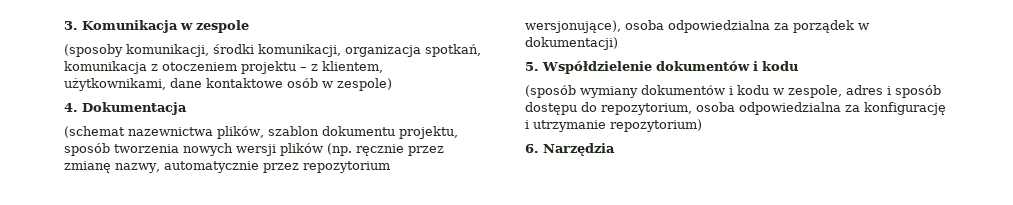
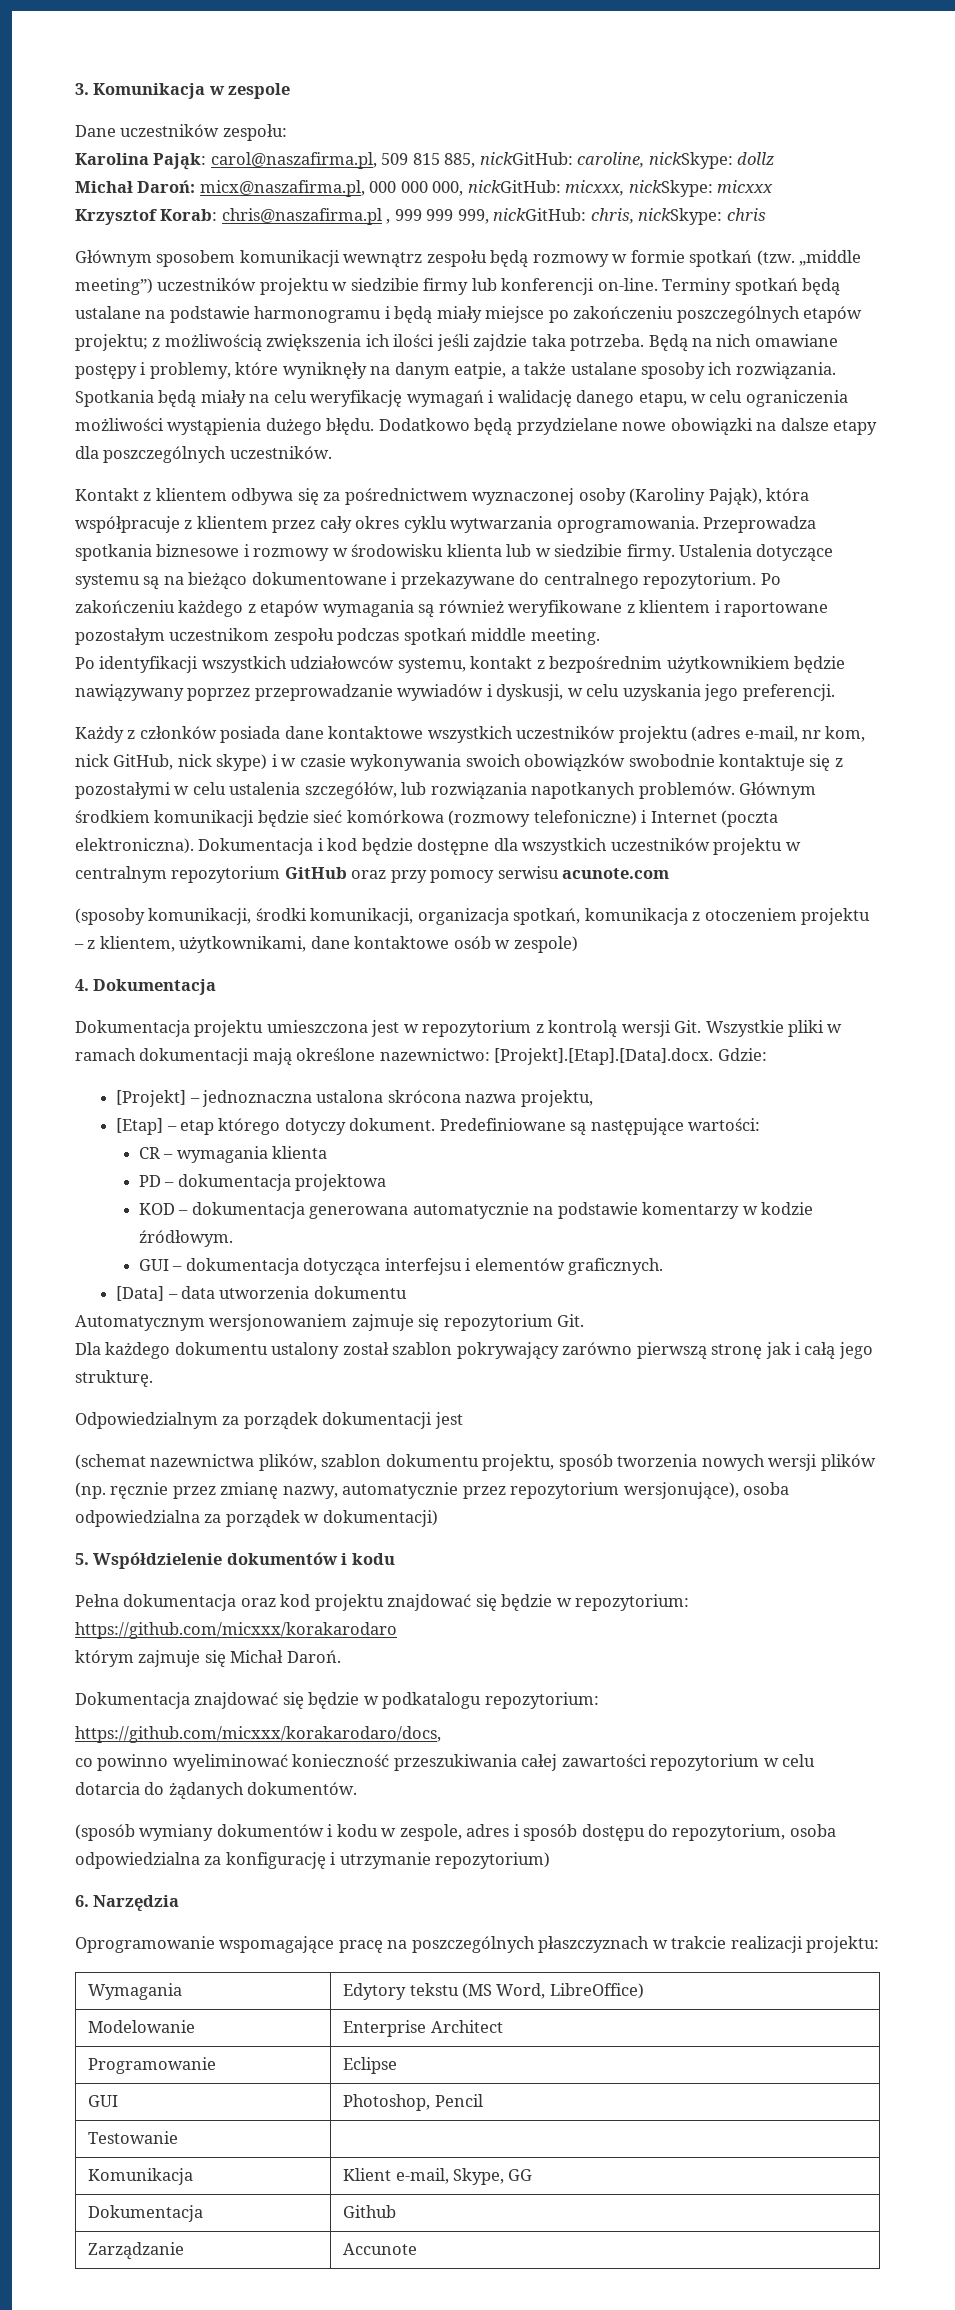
+ Dane uczestników zespołu:
+ Karolina Pająk: carol@naszafirma.pl, 509 815 885, nickGitHub: caroline, nickSkype: dollz
+ Michał Daroń: micx@naszafirma.pl, 000 000 000, nickGitHub: micxxx, nickSkype: micxxx
+ Krzysztof Korab: chris@naszafirma.pl , 999 999 999, nickGitHub: chris, nickSkype: chris
+ Głównym sposobem komunikacji wewnątrz zespołu będą rozmowy w formie spotkań (tzw. „middle meeting”) uczestników projektu w siedzibie firmy lub konferencji on-line. Terminy spotkań będą ustalane na podstawie harmonogramu i będą miały miejsce po zakończeniu poszczególnych etapów projektu; z możliwością zwiększenia ich ilości jeśli zajdzie taka potrzeba. Będą na nich omawiane postępy i problemy, które wyniknęły na danym eatpie, a także ustalane sposoby ich rozwiązania. Spotkania będą miały na celu weryfikację wymagań i walidację danego etapu, w celu ograniczenia możliwości wystąpienia dużego błędu. Dodatkowo będą przydzielane nowe obowiązki na dalsze etapy dla poszczególnych uczestników.
+ Kontakt z klientem odbywa się za pośrednictwem wyznaczonej osoby (Karoliny Pająk), która współpracuje z klientem przez cały okres cyklu wytwarzania oprogramowania. Przeprowadza spotkania biznesowe i rozmowy w środowisku klienta lub w siedzibie firmy. Ustalenia dotyczące systemu są na bieżąco dokumentowane i przekazywane do centralnego repozytorium. Po zakończeniu każdego z etapów wymagania są również weryfikowane z klientem i raportowane pozostałym uczestnikom zespołu podczas spotkań middle meeting.
+ Po identyfikacji wszystkich udziałowców systemu, kontakt z bezpośrednim użytkownikiem będzie nawiązywany poprzez przeprowadzanie wywiadów i dyskusji, w celu uzyskania jego preferencji.
+ Każdy z członków posiada dane kontaktowe wszystkich uczestników projektu (adres e-mail, nr kom, nick GitHub, nick skype) i w czasie wykonywania swoich obowiązków swobodnie kontaktuje się z pozostałymi w celu ustalenia szczegółów, lub rozwiązania napotkanych problemów. Głównym środkiem komunikacji będzie sieć komórkowa (rozmowy telefoniczne) i Internet (poczta elektroniczna). Dokumentacja i kod będzie dostępne dla wszystkich uczestników projektu w centralnym repozytorium GitHub oraz przy pomocy serwisu acunote.com
+ Dokumentacja projektu umieszczona jest w repozytorium z kontrolą wersji Git. Wszystkie pliki w ramach dokumentacji mają określone nazewnictwo: [Projekt].[Etap].[Data].docx. Gdzie:
+ [Projekt] – jednoznaczna ustalona skrócona nazwa projektu,
+ [Etap] – etap którego dotyczy dokument. Predefiniowane są następujące wartości:
+ CR – wymagania klienta
+ PD – dokumentacja projektowa
+ KOD – dokumentacja generowana automatycznie na podstawie komentarzy w kodzie źródłowym.
+ GUI – dokumentacja dotycząca interfejsu i elementów graficznych.
+ [Data] – data utworzenia dokumentu
+ Automatycznym wersjonowaniem zajmuje się repozytorium Git.
+ Dla każdego dokumentu ustalony został szablon pokrywający zarówno pierwszą stronę jak i całą jego strukturę.
+ Odpowiedzialnym za porządek dokumentacji jest
+ Pełna dokumentacja oraz kod projektu znajdować się będzie w repozytorium: https://github.com/micxxx/korakarodaro
+ którym zajmuje się Michał Daroń.
+ Dokumentacja znajdować się będzie w podkatalogu repozytorium:
+ https://github.com/micxxx/korakarodaro/docs,
+ co powinno wyeliminować konieczność przeszukiwania całej zawartości repozytorium w celu dotarcia do żądanych dokumentów.
+ Oprogramowanie wspomagające pracę na poszczególnych płaszczyznach w trakcie realizacji projektu:
+ Wymagania | Edytory tekstu (MS Word, LibreOffice)
+ Modelowanie | Enterprise Architect
+ Programowanie | Eclipse
+ GUI | Photoshop, Pencil
+ Testowanie |
+ Komunikacja | Klient e-mail, Skype, GG
+ Dokumentacja | Github
+ Zarządzanie | Accunote

